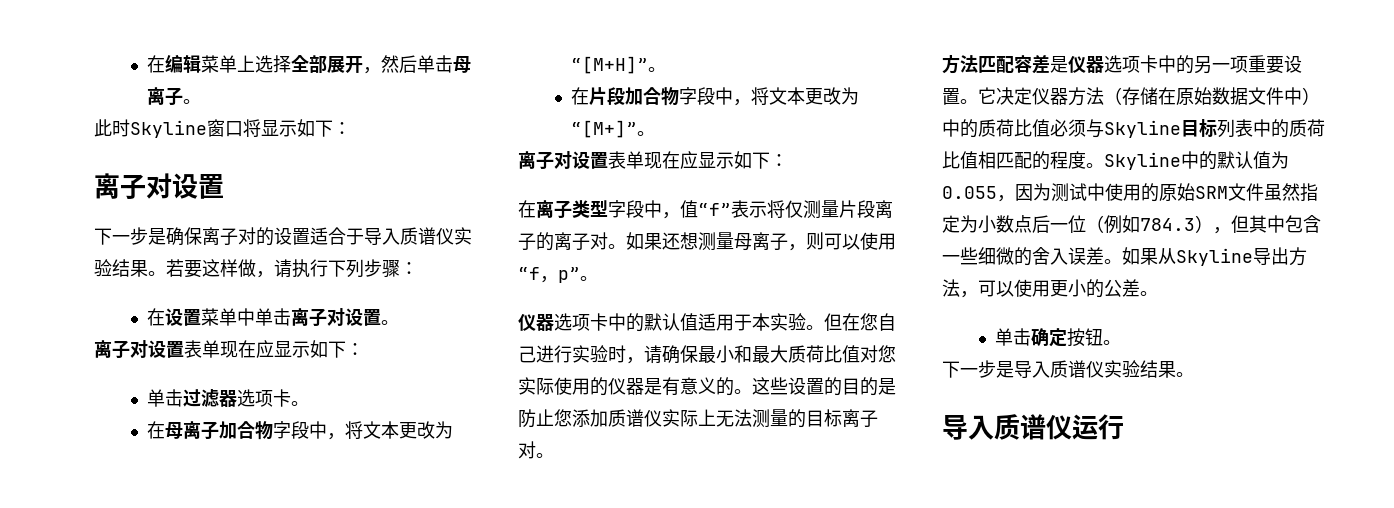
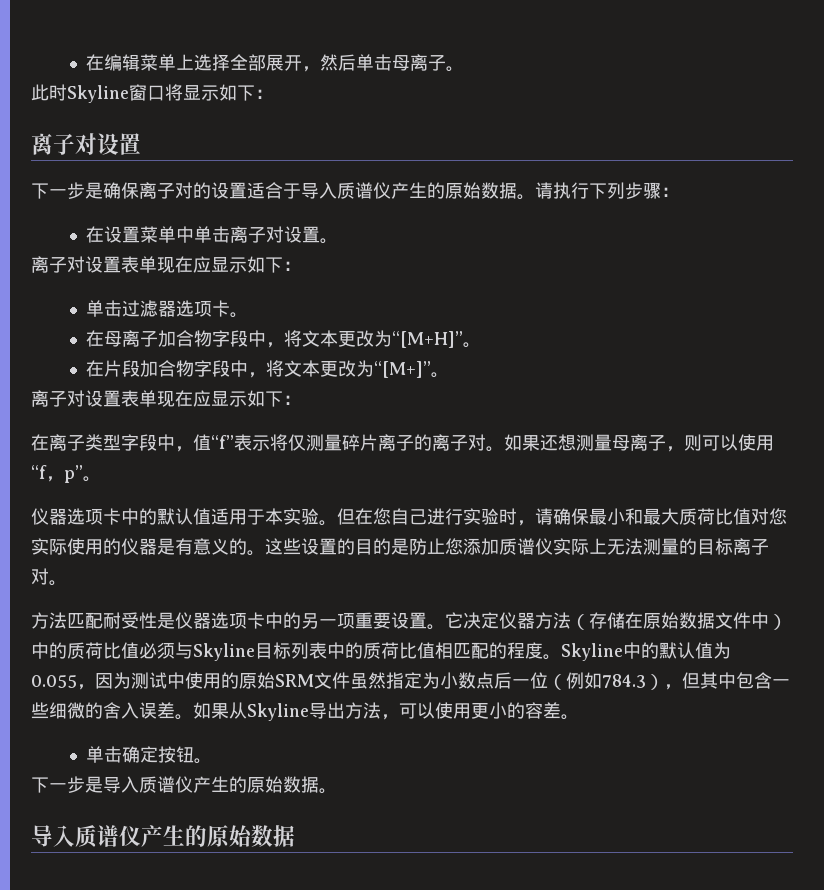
- 下一步是确保离子对的设置适合于导入质谱仪实验结果。若要这样做，请执行下列步骤：
+ 下一步是确保离子对的设置适合于导入质谱仪产生的原始数据。请执行下列步骤：
- 在离子类型字段中，值“f”表示将仅测量片段离子的离子对。
+ 在离子类型字段中，值“f”表示将仅测量碎片离子的离子对。
- 方法匹配容差是仪器选项卡中的另一项重要设置。
+ 方法匹配耐受性是仪器选项卡中的另一项重要设置。
- 如果从Skyline导出方法，可以使用更小的公差。
+ 如果从Skyline导出方法，可以使用更小的容差。
- 下一步是导入质谱仪实验结果。
- 导入质谱仪运行
+ 下一步是导入质谱仪产生的原始数据。
+ 导入质谱仪产生的原始数据

